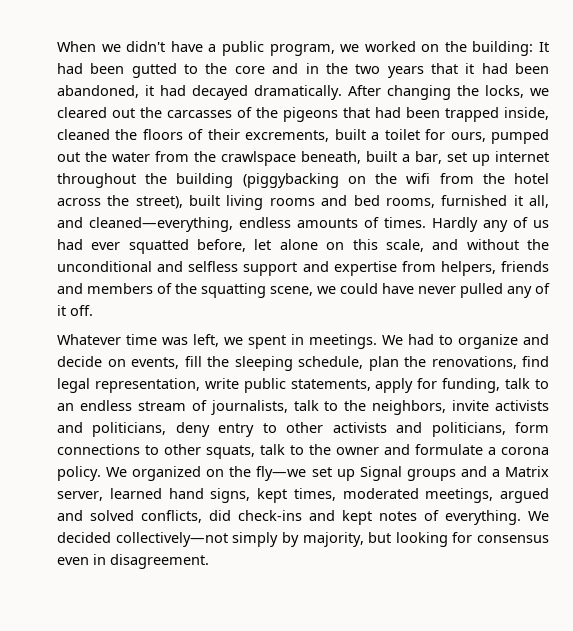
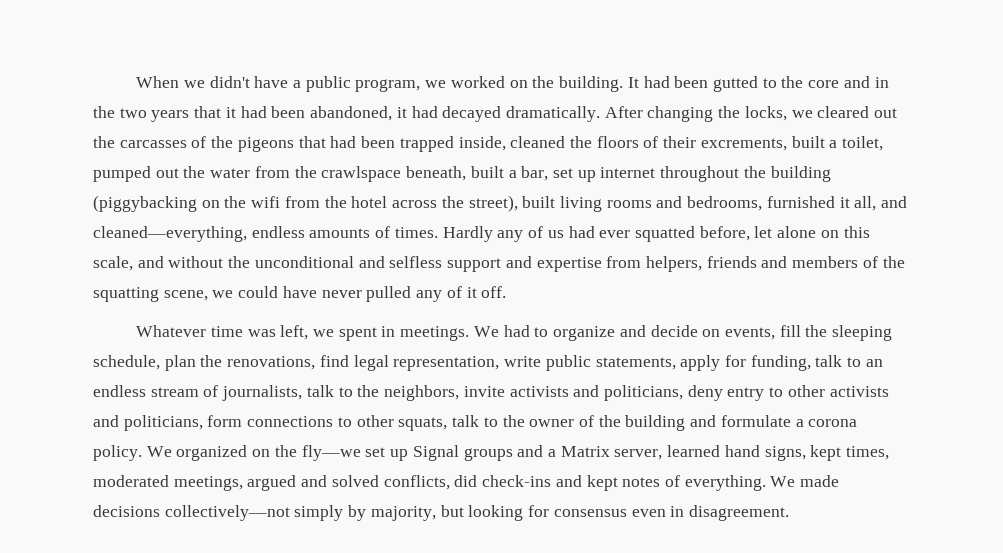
- When we didn't have a public program, we worked on the building: It had been gutted to the core and in the two years that it had been abandoned, it had decayed dramatically.
+ When we didn't have a public program, we worked on the building. It had been gutted to the core and in the two years that it had been abandoned, it had decayed dramatically.
- After changing the locks, we cleared out the carcasses of the pigeons that had been trapped inside, cleaned the floors of their excrements, built a toilet for ours, pumped out the water from the crawlspace beneath, built a bar, set up internet throughout the building (piggybacking on the wifi from the hotel across the street), built living rooms and bed rooms, furnished it all, and cleaned—everything, endless amounts of times.
+ After changing the locks, we cleared out the carcasses of the pigeons that had been trapped inside, cleaned the floors of their excrements, built a toilet, pumped out the water from the crawlspace beneath, built a bar, set up internet throughout the building (piggybacking on the wifi from the hotel across the street), built living rooms and bedrooms, furnished it all, and cleaned—everything, endless amounts of times.
- We had to organize and decide on events, fill the sleeping schedule, plan the renovations, find legal representation, write public statements, apply for funding, talk to an endless stream of journalists, talk to the neighbors, invite activists and politicians, deny entry to other activists and politicians, form connections to other squats, talk to the owner and formulate a corona policy.
+ We had to organize and decide on events, fill the sleeping schedule, plan the renovations, find legal representation, write public statements, apply for funding, talk to an endless stream of journalists, talk to the neighbors, invite activists and politicians, deny entry to other activists and politicians, form connections to other squats, talk to the owner of the building and formulate a corona policy.
- We decided collectively—not simply by majority, but looking for consensus even in disagreement.
+ We made decisions collectively—not simply by majority, but looking for consensus even in disagreement.

